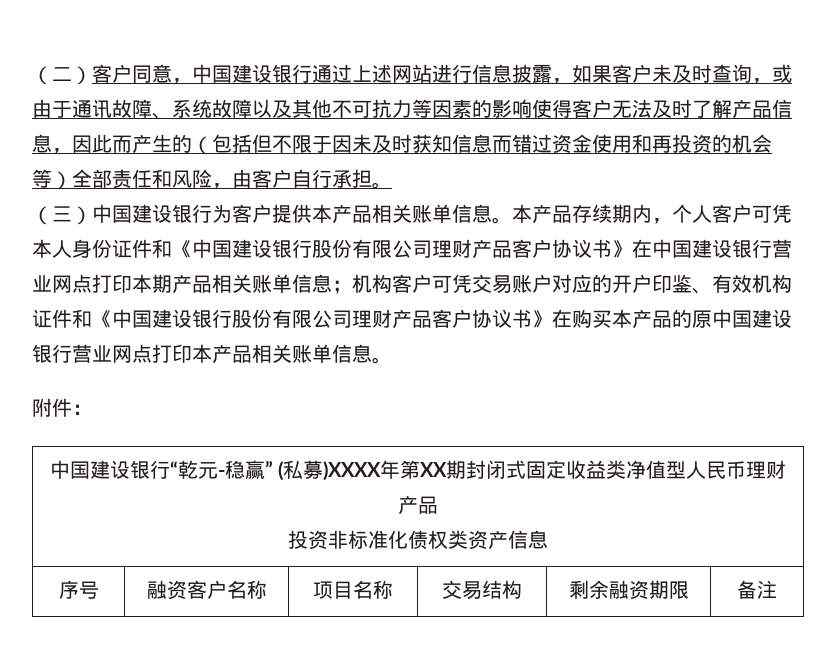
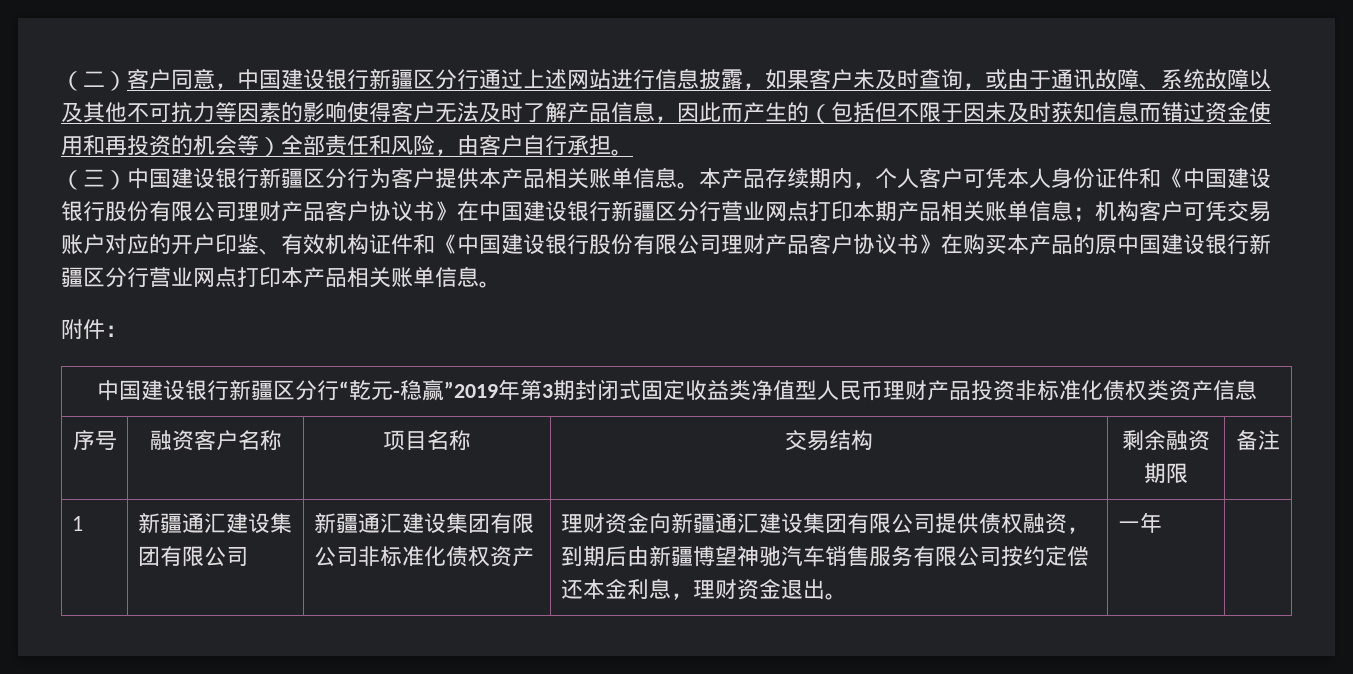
- （二）客户同意，中国建设银行通过上述网站进行信息披露，如果客户未及时查询，或由于通讯故障、系统故障以及其他不可抗力等因素的影响使得客户无法及时了解产品信息，因此而产生的（包括但不限于因未及时获知信息而错过资金使用和再投资的机会等）全部责任和风险，由客户自行承担。
+ （二）客户同意，中国建设银行新疆区分行通过上述网站进行信息披露，如果客户未及时查询，或由于通讯故障、系统故障以及其他不可抗力等因素的影响使得客户无法及时了解产品信息，因此而产生的（包括但不限于因未及时获知信息而错过资金使用和再投资的机会等）全部责任和风险，由客户自行承担。
- （三）中国建设银行为客户提供本产品相关账单信息。
+ （三）中国建设银行新疆区分行为客户提供本产品相关账单信息。
- 本产品存续期内，个人客户可凭本人身份证件和《中国建设银行股份有限公司理财产品客户协议书》在中国建设银行营业网点打印本期产品相关账单信息；
+ 本产品存续期内，个人客户可凭本人身份证件和《中国建设银行股份有限公司理财产品客户协议书》在中国建设银行新疆区分行营业网点打印本期产品相关账单信息；
- 机构客户可凭交易账户对应的开户印鉴、有效机构证件和《中国建设银行股份有限公司理财产品客户协议书》在购买本产品的原中国建设银行营业网点打印本产品相关账单信息。
+ 机构客户可凭交易账户对应的开户印鉴、有效机构证件和《中国建设银行股份有限公司理财产品客户协议书》在购买本产品的原中国建设银行新疆区分行营业网点打印本产品相关账单信息。
- 中国建设银行“乾元-稳赢” (私募)XXXX年第XX期封闭式固定收益类净值型人民币理财产品
- 投资非标准化债权类资产信息
+ 中国建设银行新疆区分行“乾元-稳赢”2019年第3期封闭式固定收益类净值型人民币理财产品投资非标准化债权类资产信息
+ 1 | 新疆通汇建设集团有限公司 | 新疆通汇建设集团有限公司非标准化债权资产 | 理财资金向新疆通汇建设集团有限公司提供债权融资，到期后由新疆博望神驰汽车销售服务有限公司按约定偿还本金利息，理财资金退出。 | 一年

